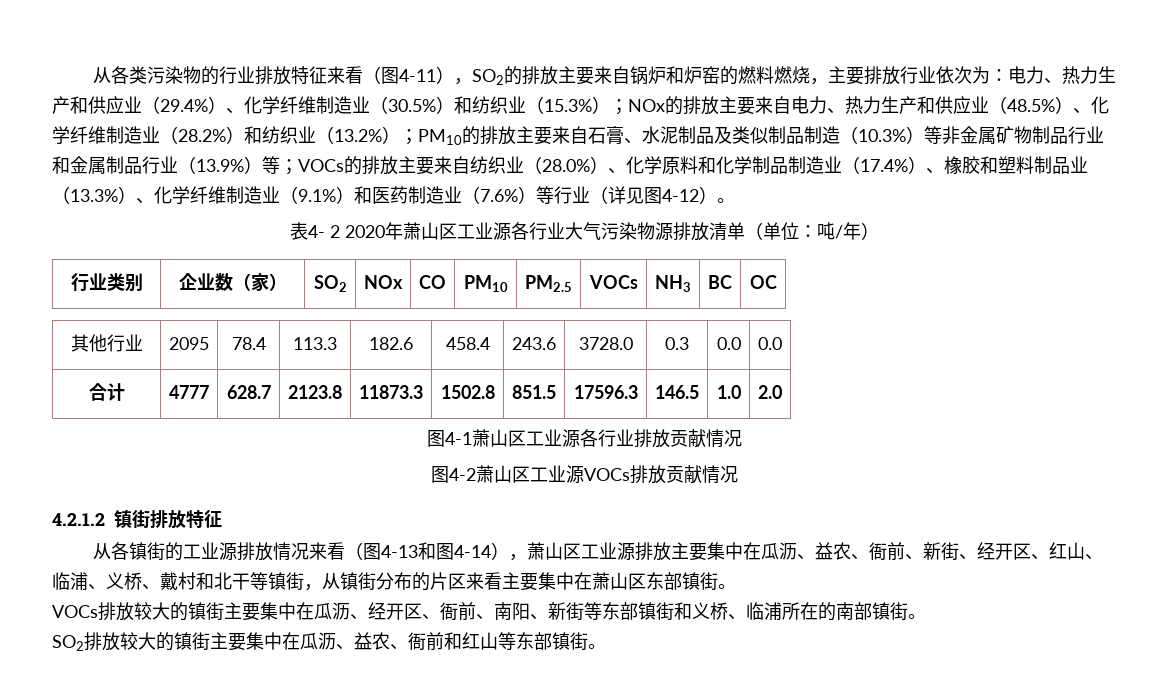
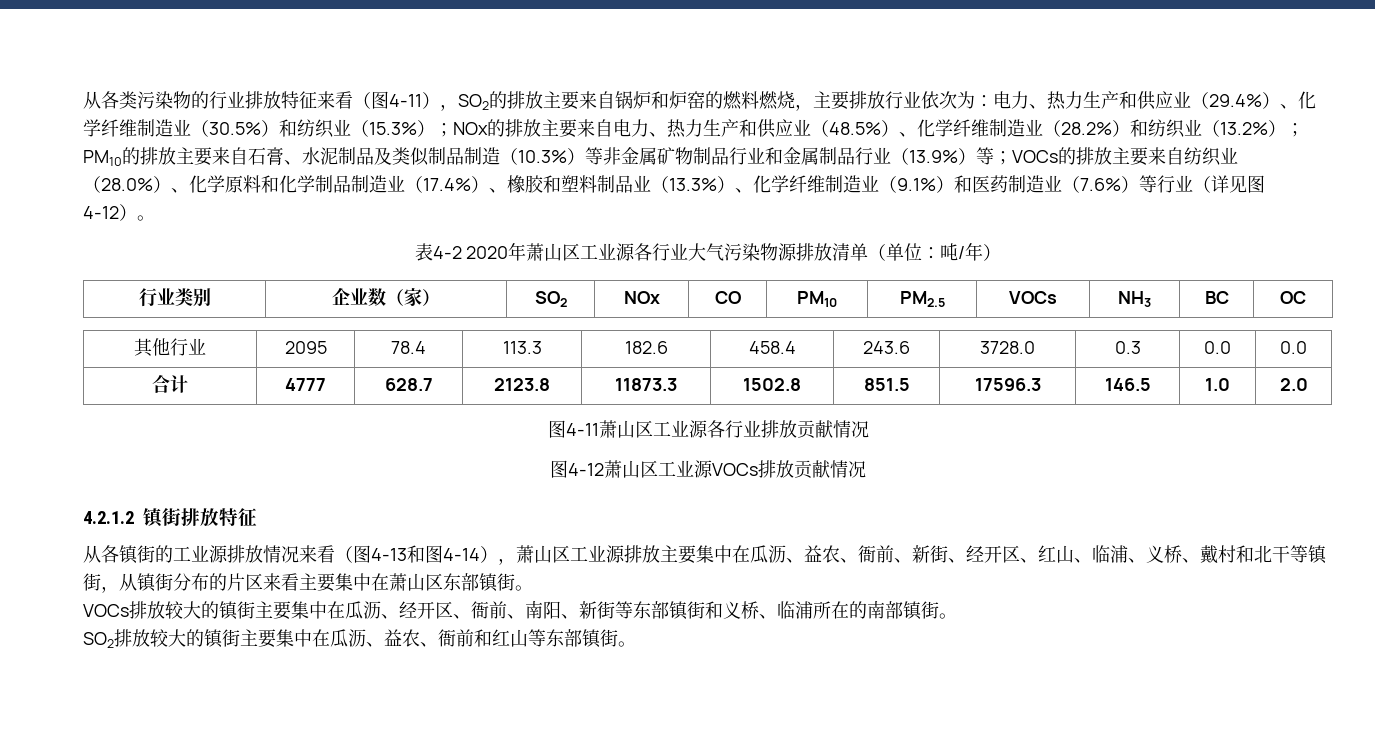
- 表4- 2 2020年萧山区工业源各行业大气污染物源排放清单（单位：吨/年）
+ 表4-2 2020年萧山区工业源各行业大气污染物源排放清单（单位：吨/年）
- 图4-1萧山区工业源各行业排放贡献情况
+ 图4-11萧山区工业源各行业排放贡献情况
- 图4-2萧山区工业源VOCs排放贡献情况
+ 图4-12萧山区工业源VOCs排放贡献情况

